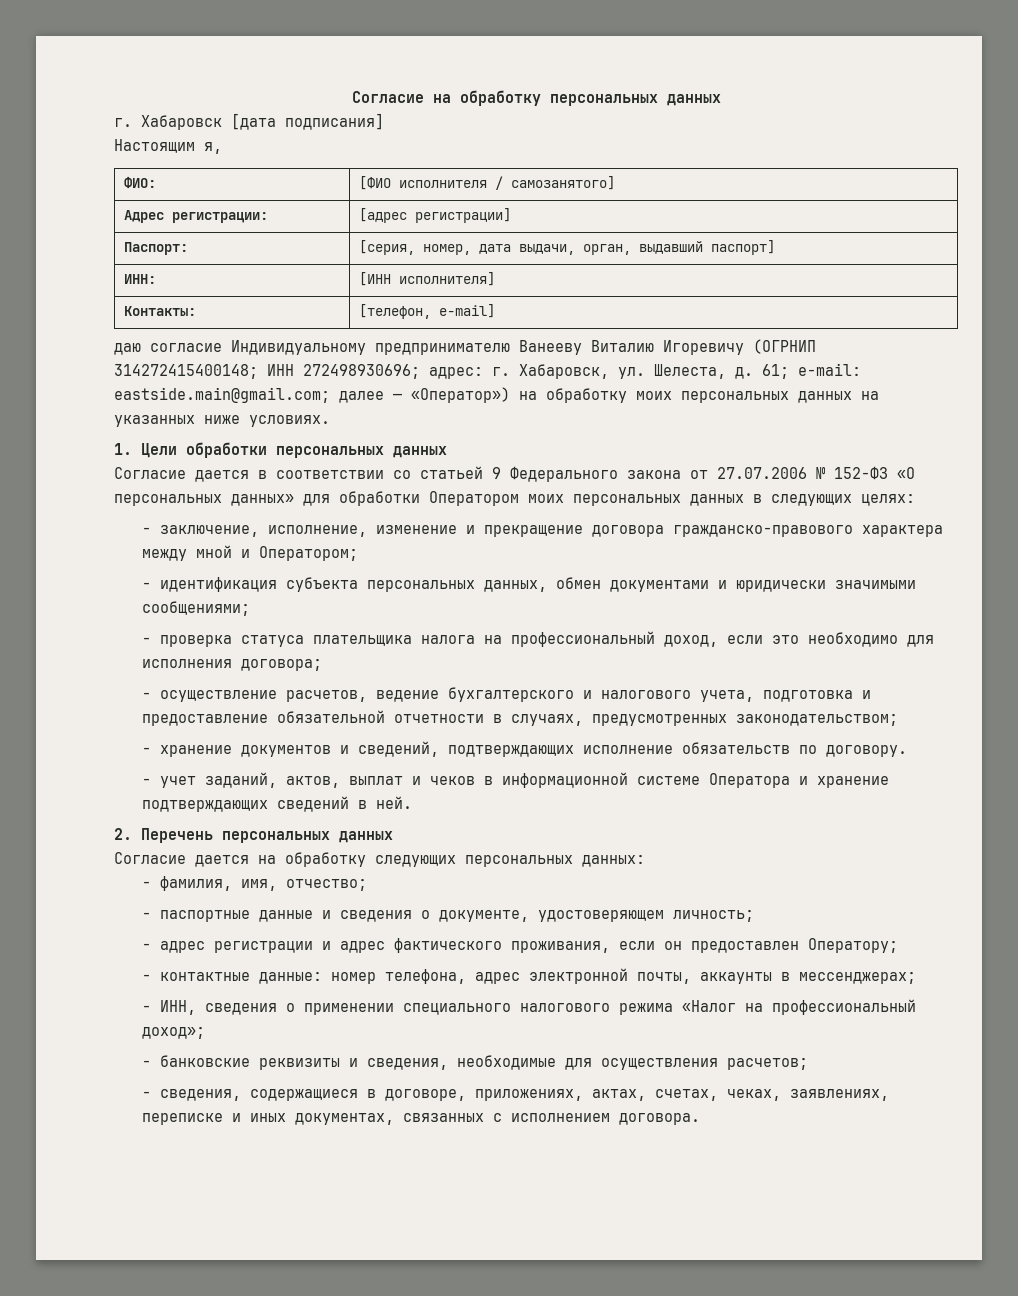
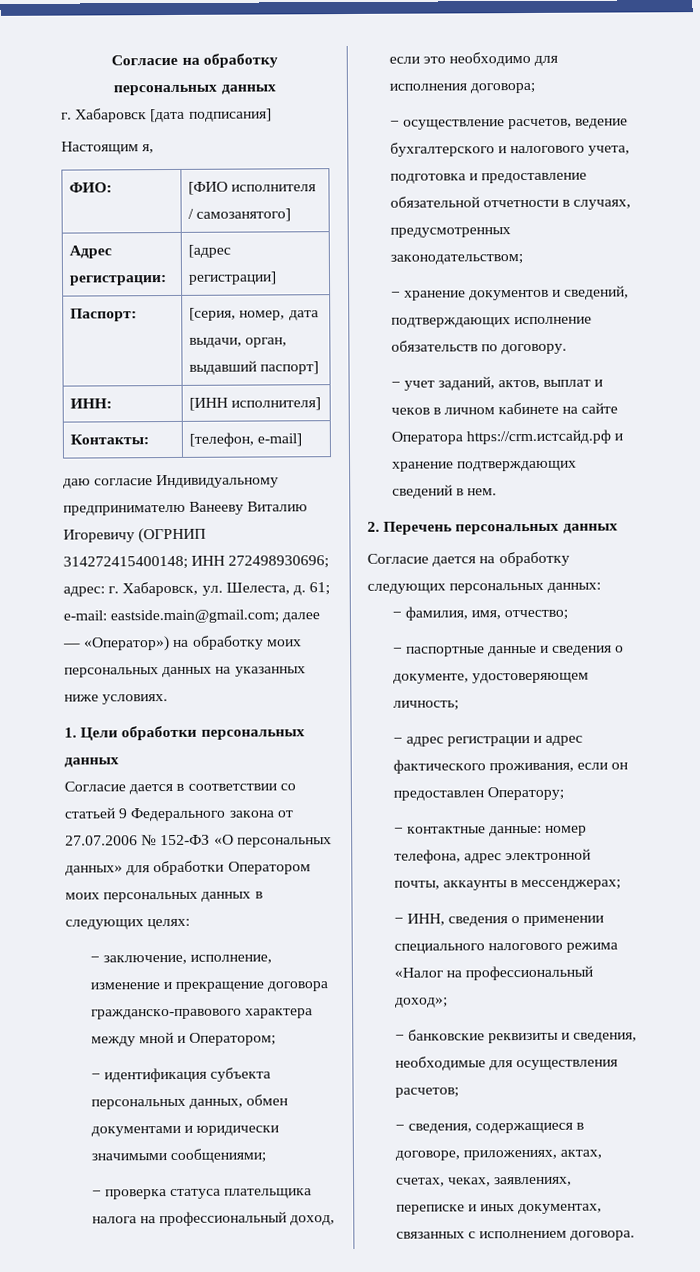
- − учет заданий, актов, выплат и чеков в информационной системе Оператора и хранение подтверждающих сведений в ней.
+ − учет заданий, актов, выплат и чеков в личном кабинете на сайте Оператора https://crm.истсайд.рф и хранение подтверждающих сведений в нем.

